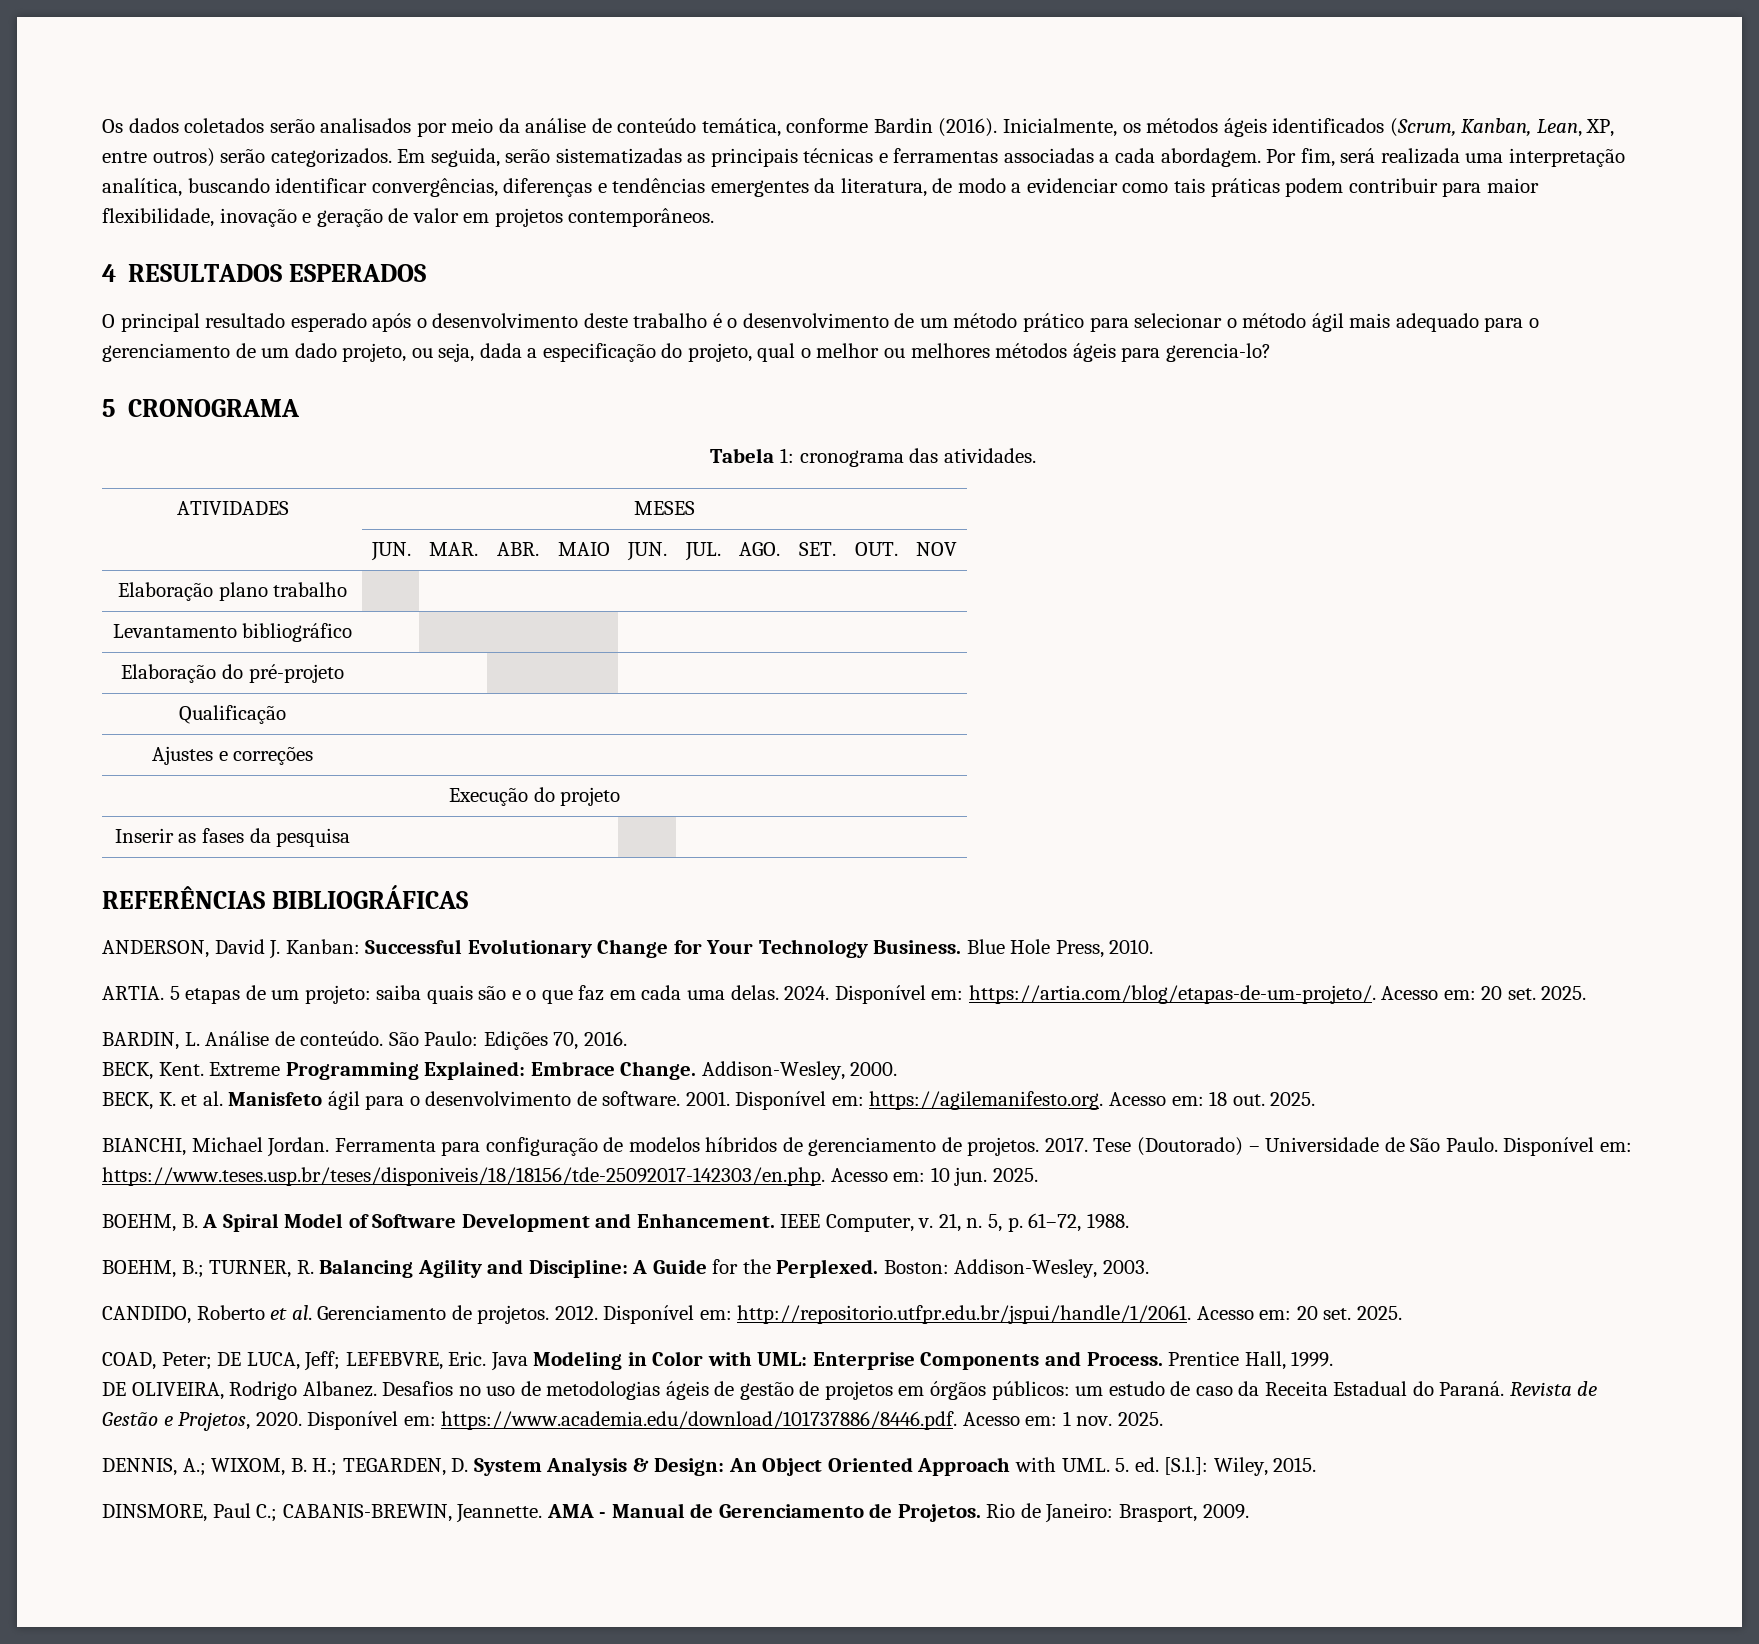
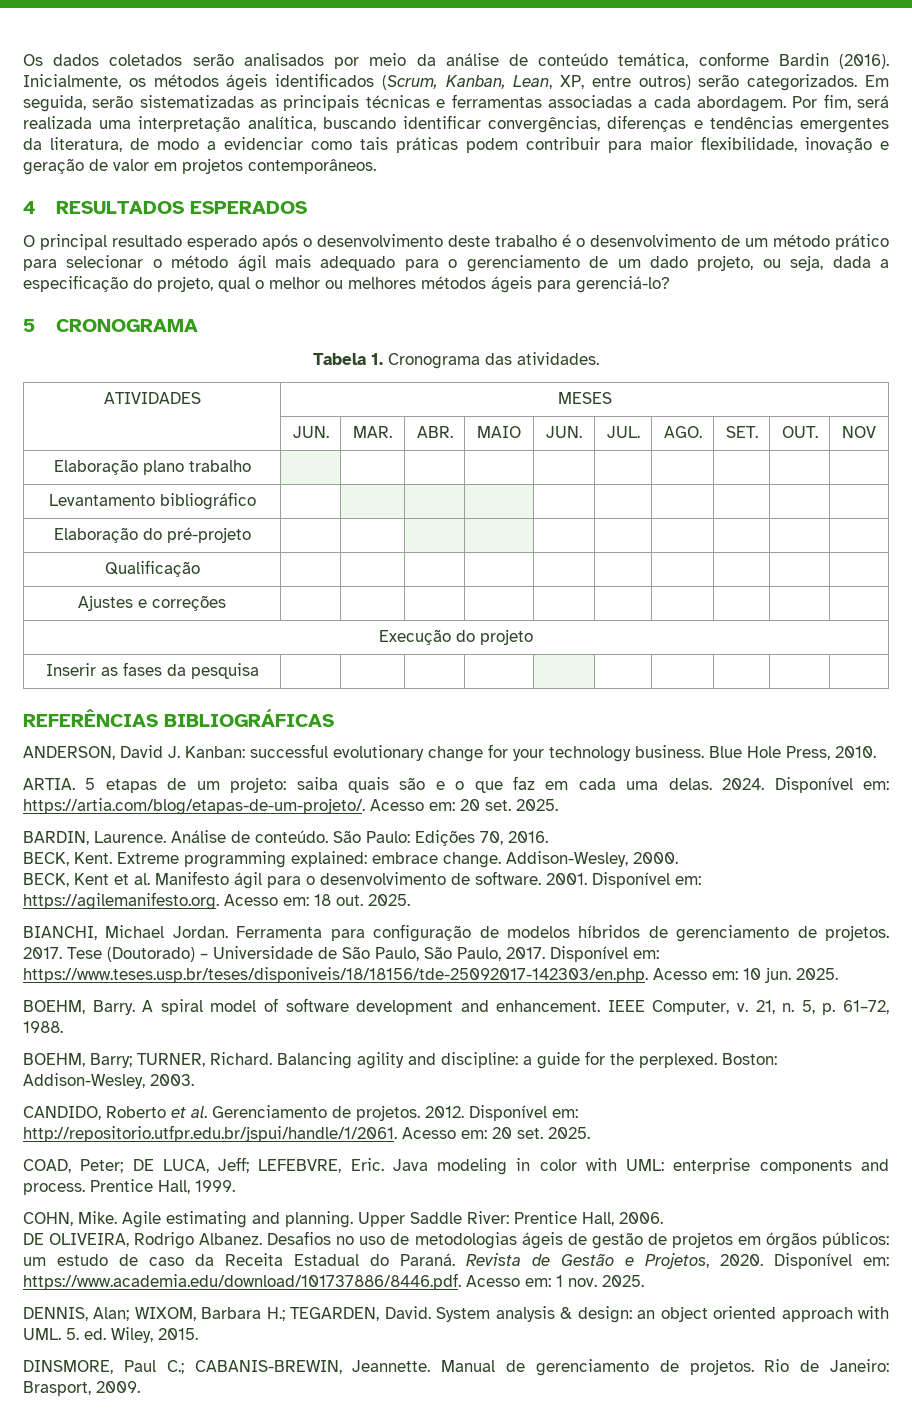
- O principal resultado esperado após o desenvolvimento deste trabalho é o desenvolvimento de um método prático para selecionar o método ágil mais adequado para o gerenciamento de um dado projeto, ou seja, dada a especificação do projeto, qual o melhor ou melhores métodos ágeis para gerencia-lo?
+ O principal resultado esperado após o desenvolvimento deste trabalho é o desenvolvimento de um método prático para selecionar o método ágil mais adequado para o gerenciamento de um dado projeto, ou seja, dada a especificação do projeto, qual o melhor ou melhores métodos ágeis para gerenciá-lo?
- Tabela 1: cronograma das atividades.
+ Tabela 1. Cronograma das atividades.
- ANDERSON, David J. Kanban: Successful Evolutionary Change for Your Technology Business.
+ ANDERSON, David J. Kanban: successful evolutionary change for your technology business.
- BARDIN, L. Análise de conteúdo.
+ BARDIN, Laurence. Análise de conteúdo.
- Extreme Programming Explained: Embrace Change.
+ Extreme programming explained: embrace change.
- BECK, K. et al. Manisfeto ágil para o desenvolvimento de software.
+ BECK, Kent et al. Manifesto ágil para o desenvolvimento de software.
- Tese (Doutorado) – Universidade de São Paulo.
+ Tese (Doutorado) – Universidade de São Paulo, São Paulo, 2017.
- BOEHM, B. A Spiral Model of Software Development and Enhancement.
+ BOEHM, Barry. A spiral model of software development and enhancement.
- BOEHM, B.; TURNER, R. Balancing Agility and Discipline: A Guide for the Perplexed.
+ BOEHM, Barry; TURNER, Richard. Balancing agility and discipline: a guide for the perplexed.
- Java Modeling in Color with UML: Enterprise Components and Process. Prentice Hall, 1999.
+ Java modeling in color with UML: enterprise components and process. Prentice Hall, 1999.
+ COHN, Mike. Agile estimating and planning. Upper Saddle River: Prentice Hall, 2006.
- DENNIS, A.; WIXOM, B. H.; TEGARDEN, D. System Analysis & Design: An Object Oriented Approach with UML. 5. ed. [S.l.]: Wiley, 2015.
+ DENNIS, Alan; WIXOM, Barbara H.; TEGARDEN, David. System analysis & design: an object oriented approach with UML. 5. ed. Wiley, 2015.
- AMA - Manual de Gerenciamento de Projetos.
+ Manual de gerenciamento de projetos.

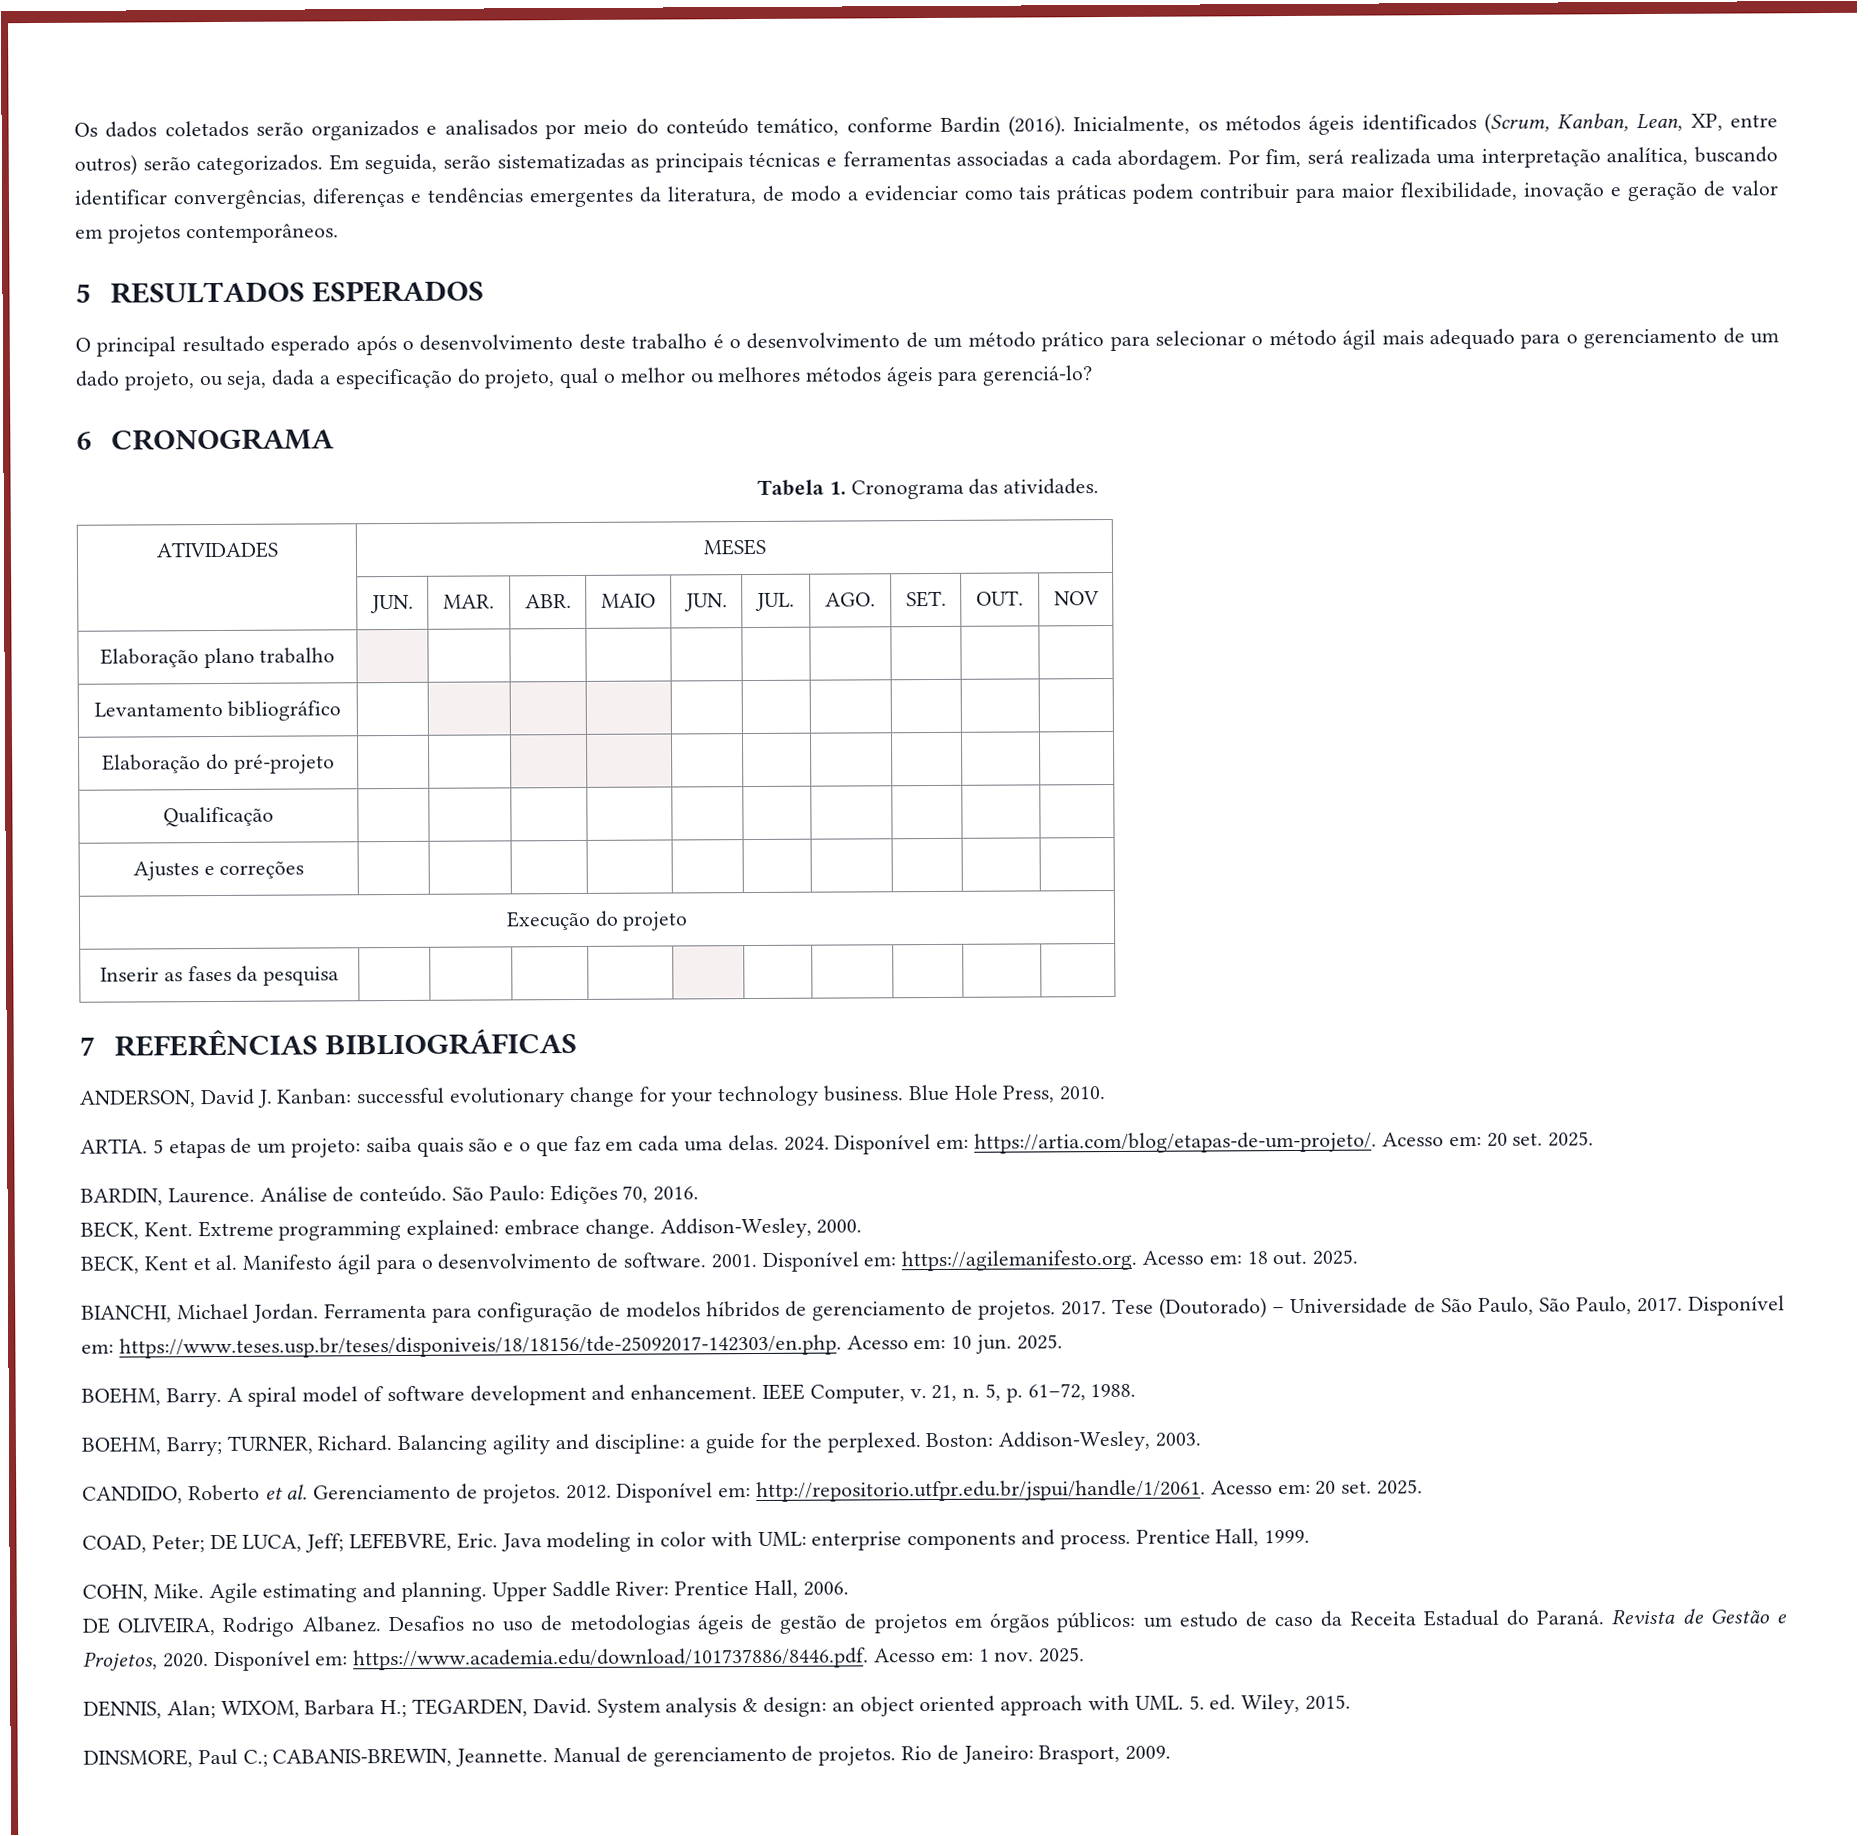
- Os dados coletados serão analisados por meio da análise de conteúdo temática, conforme Bardin (2016).
+ Os dados coletados serão organizados e analisados por meio do conteúdo temático, conforme Bardin (2016).
- 4 RESULTADOS ESPERADOS
+ 5 RESULTADOS ESPERADOS
- 5 CRONOGRAMA
+ 6 CRONOGRAMA
- REFERÊNCIAS BIBLIOGRÁFICAS
+ 7 REFERÊNCIAS BIBLIOGRÁFICAS

